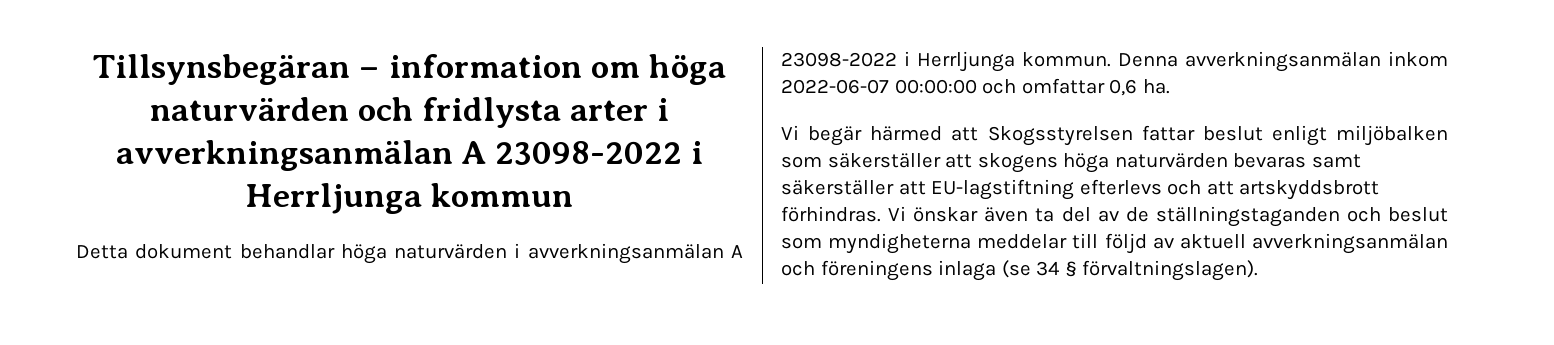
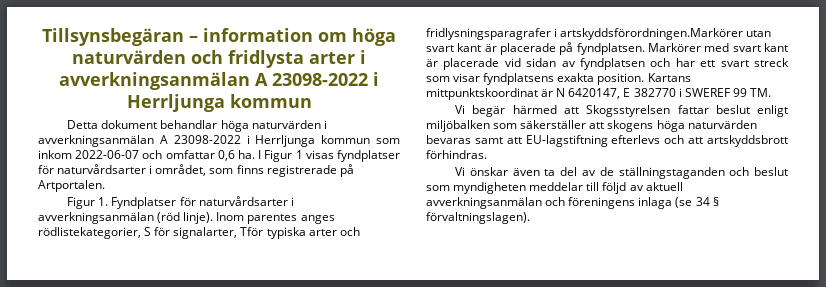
- Detta dokument behandlar höga naturvärden i avverkningsanmälan A 23098-2022 i Herrljunga kommun. Denna avverkningsanmälan inkom 2022-06-07 00:00:00 och omfattar 0,6 ha.
+ Detta dokument behandlar höga naturvärden i avverkningsanmälan A 23098-2022 i Herrljunga kommun som inkom 2022-06-07 och omfattar 0,6 ha. I Figur 1 visas fyndplatser för naturvårdsarter i området, som finns registrerade på Artportalen.
+ Figur 1. Fyndplatser för naturvårdsarter i avverkningsanmälan (röd linje). Inom parentes anges rödlistekategorier, S för signalarter, Tför typiska arter och fridlysningsparagrafer i artskyddsförordningen.Markörer utan svart kant är placerade på fyndplatsen. Markörer med svart kant är placerade vid sidan av fyndplatsen och har ett svart streck som visar fyndplatsens exakta position. Kartans mittpunktskoordinat är N 6420147, E 382770 i SWEREF 99 TM.
- Vi begär härmed att Skogsstyrelsen fattar beslut enligt miljöbalken som säkerställer att skogens höga naturvärden bevaras samt säkerställer att EU-lagstiftning efterlevs och att artskyddsbrott förhindras. Vi önskar även ta del av de ställningstaganden och beslut som myndigheterna meddelar till följd av aktuell avverkningsanmälan och föreningens inlaga (se 34 § förvaltningslagen).
+ Vi begär härmed att Skogsstyrelsen fattar beslut enligt miljöbalken som säkerställer att skogens höga naturvärden bevaras samt att EU-lagstiftning efterlevs och att artskyddsbrott förhindras.
+ Vi önskar även ta del av de ställningstaganden och beslut som myndigheten meddelar till följd av aktuell avverkningsanmälan och föreningens inlaga (se 34 § förvaltningslagen).

